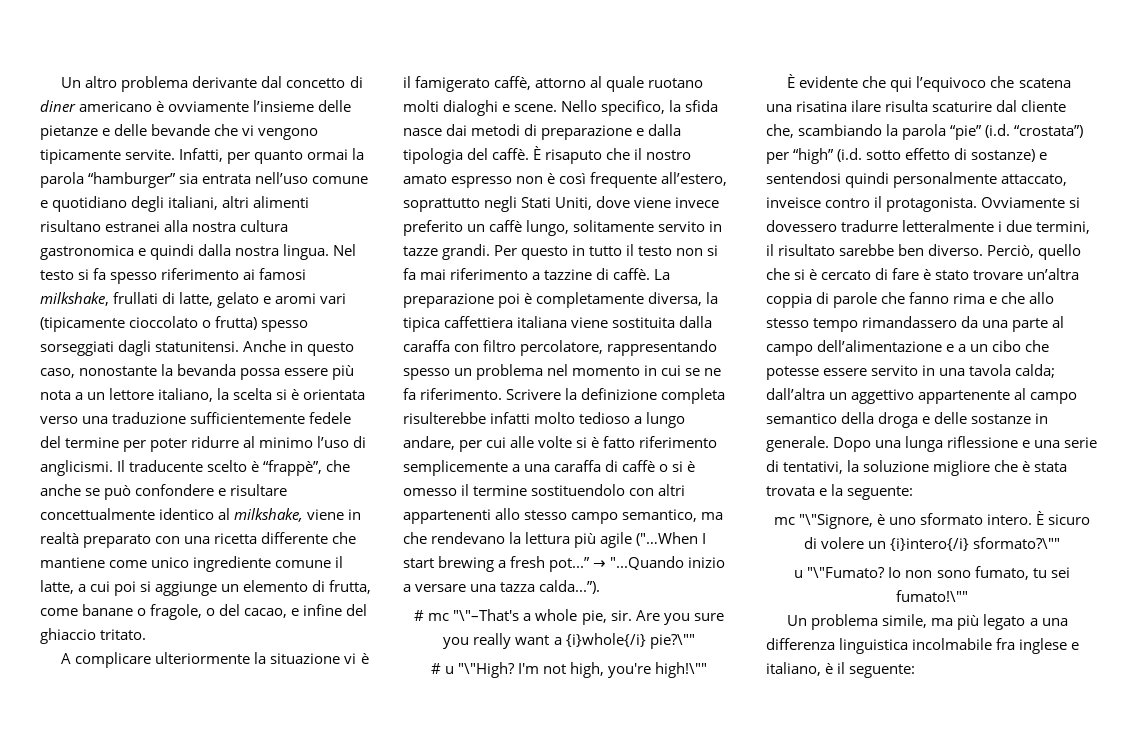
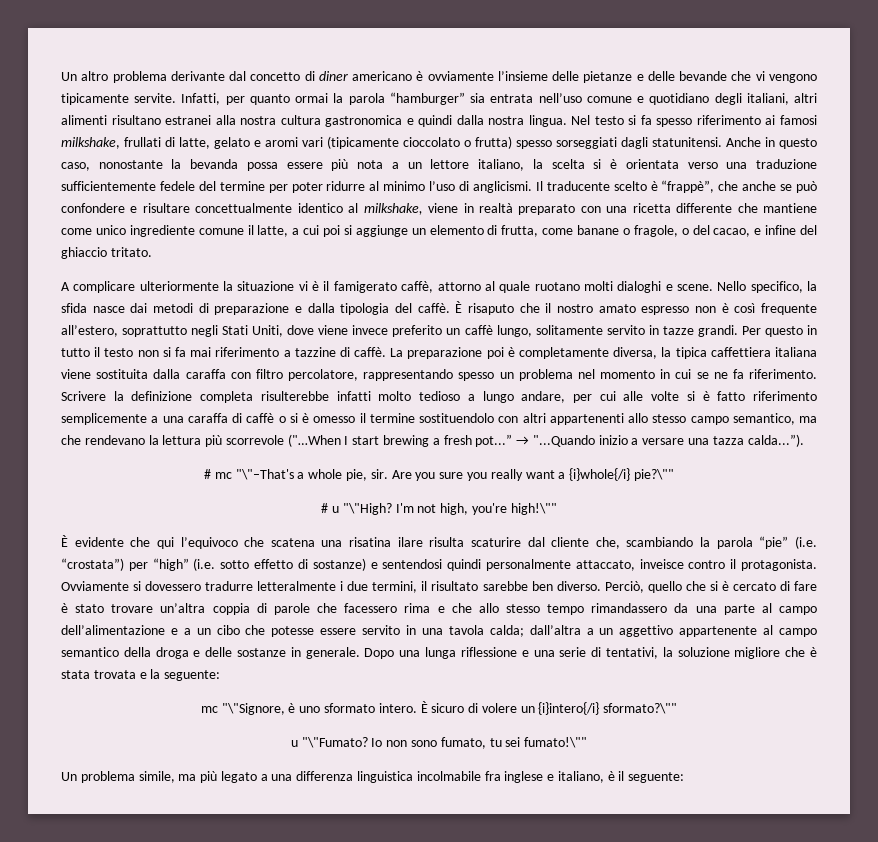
- Scrivere la definizione completa risulterebbe infatti molto tedioso a lungo andare, per cui alle volte si è fatto riferimento semplicemente a una caraffa di caffè o si è omesso il termine sostituendolo con altri appartenenti allo stesso campo semantico, ma che rendevano la lettura più agile ("…When I start brewing a fresh pot...”
+ Scrivere la definizione completa risulterebbe infatti molto tedioso a lungo andare, per cui alle volte si è fatto riferimento semplicemente a una caraffa di caffè o si è omesso il termine sostituendolo con altri appartenenti allo stesso campo semantico, ma che rendevano la lettura più scorrevole ("…When I start brewing a fresh pot...”
- È evidente che qui l’equivoco che scatena una risatina ilare risulta scaturire dal cliente che, scambiando la parola “pie” (i.d. “crostata”) per “high” (i.d. sotto effetto di sostanze) e sentendosi quindi personalmente attaccato, inveisce contro il protagonista.
+ È evidente che qui l’equivoco che scatena una risatina ilare risulta scaturire dal cliente che, scambiando la parola “pie” (i.e. “crostata”) per “high” (i.e. sotto effetto di sostanze) e sentendosi quindi personalmente attaccato, inveisce contro il protagonista.
- Perciò, quello che si è cercato di fare è stato trovare un’altra coppia di parole che fanno rima e che allo stesso tempo rimandassero da una parte al campo dell’alimentazione e a un cibo che potesse essere servito in una tavola calda; dall’altra un aggettivo appartenente al campo semantico della droga e delle sostanze in generale.
+ Perciò, quello che si è cercato di fare è stato trovare un’altra coppia di parole che facessero rima e che allo stesso tempo rimandassero da una parte al campo dell’alimentazione e a un cibo che potesse essere servito in una tavola calda; dall’altra a un aggettivo appartenente al campo semantico della droga e delle sostanze in generale.

